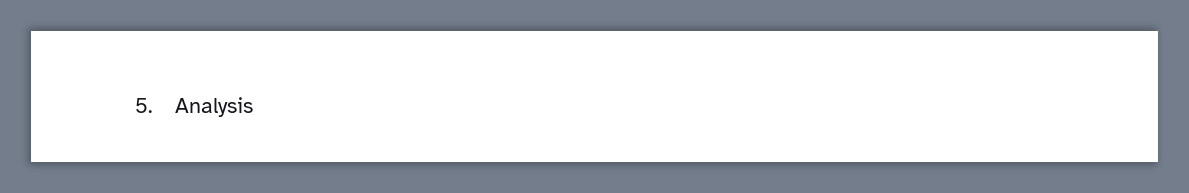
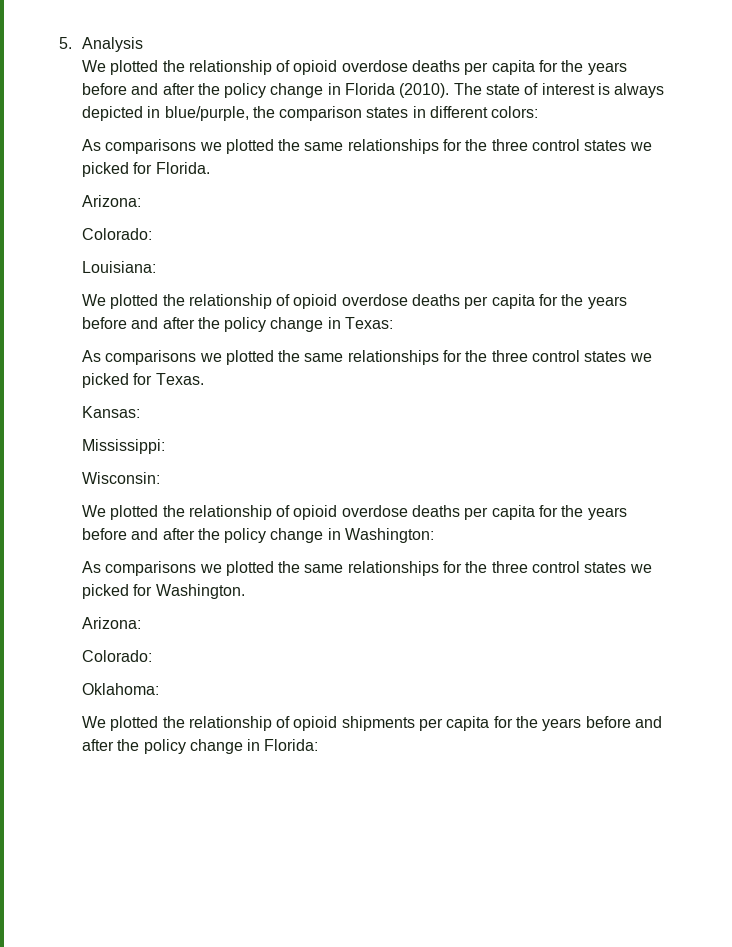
+ We plotted the relationship of opioid overdose deaths per capita for the years before and after the policy change in Florida (2010). The state of interest is always depicted in blue/purple, the comparison states in different colors:
+ As comparisons we plotted the same relationships for the three control states we picked for Florida.
+ Arizona:
+ Colorado:
+ Louisiana:
+ We plotted the relationship of opioid overdose deaths per capita for the years before and after the policy change in Texas:
+ As comparisons we plotted the same relationships for the three control states we picked for Texas.
+ Kansas:
+ Mississippi:
+ Wisconsin:
+ We plotted the relationship of opioid overdose deaths per capita for the years before and after the policy change in Washington:
+ As comparisons we plotted the same relationships for the three control states we picked for Washington.
+ Arizona:
+ Colorado:
+ Oklahoma:
+ We plotted the relationship of opioid shipments per capita for the years before and after the policy change in Florida:

